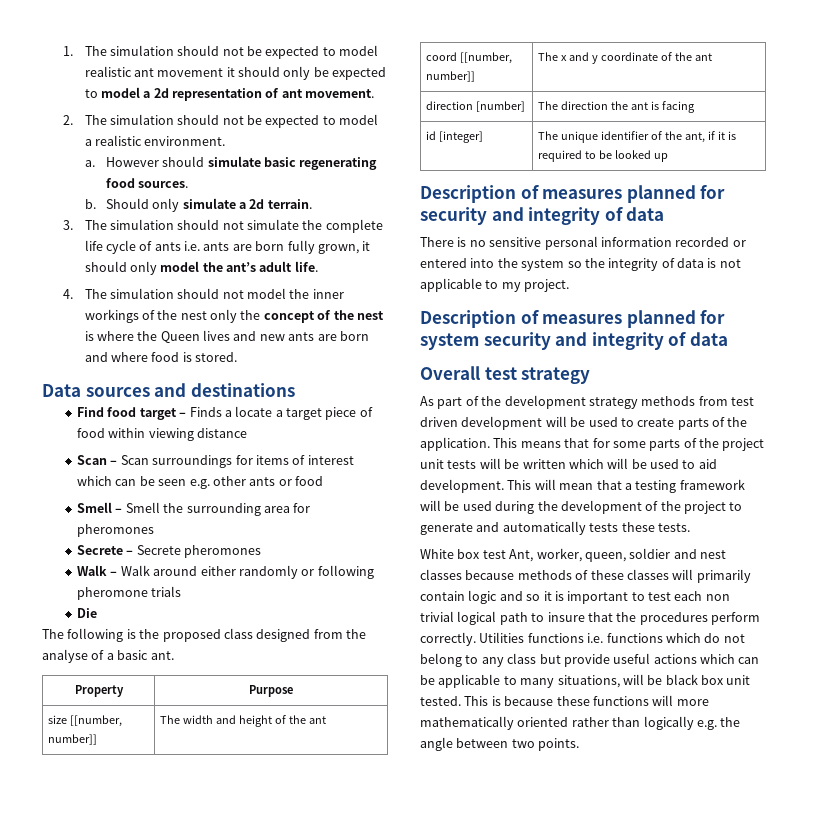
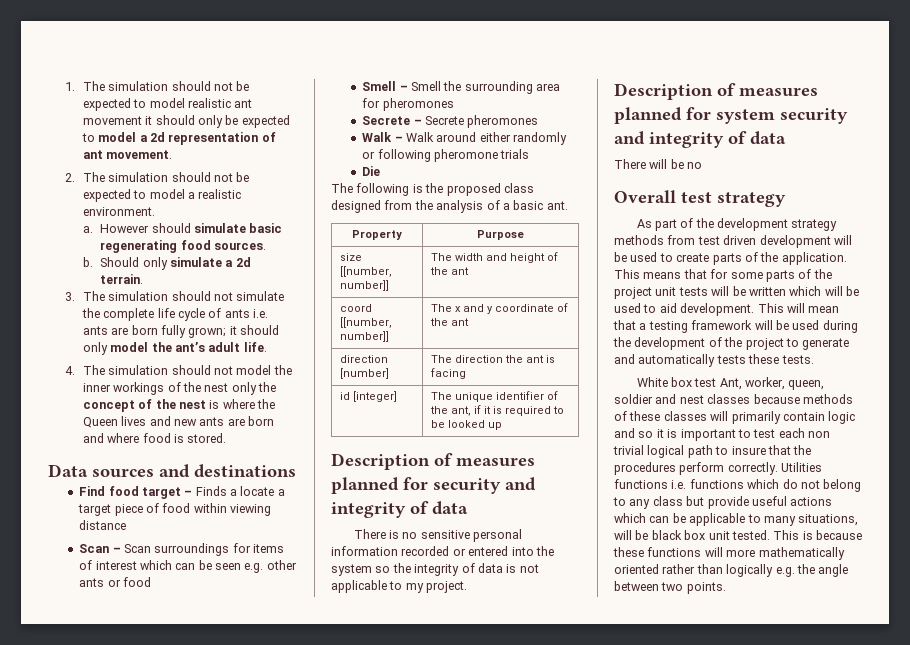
- 3. The simulation should not simulate the complete life cycle of ants i.e. ants are born fully grown, it should only model the ant’s adult life.
+ 3. The simulation should not simulate the complete life cycle of ants i.e. ants are born fully grown; it should only model the ant’s adult life.
- The following is the proposed class designed from the analyse of a basic ant.
+ The following is the proposed class designed from the analysis of a basic ant.
+ There will be no

